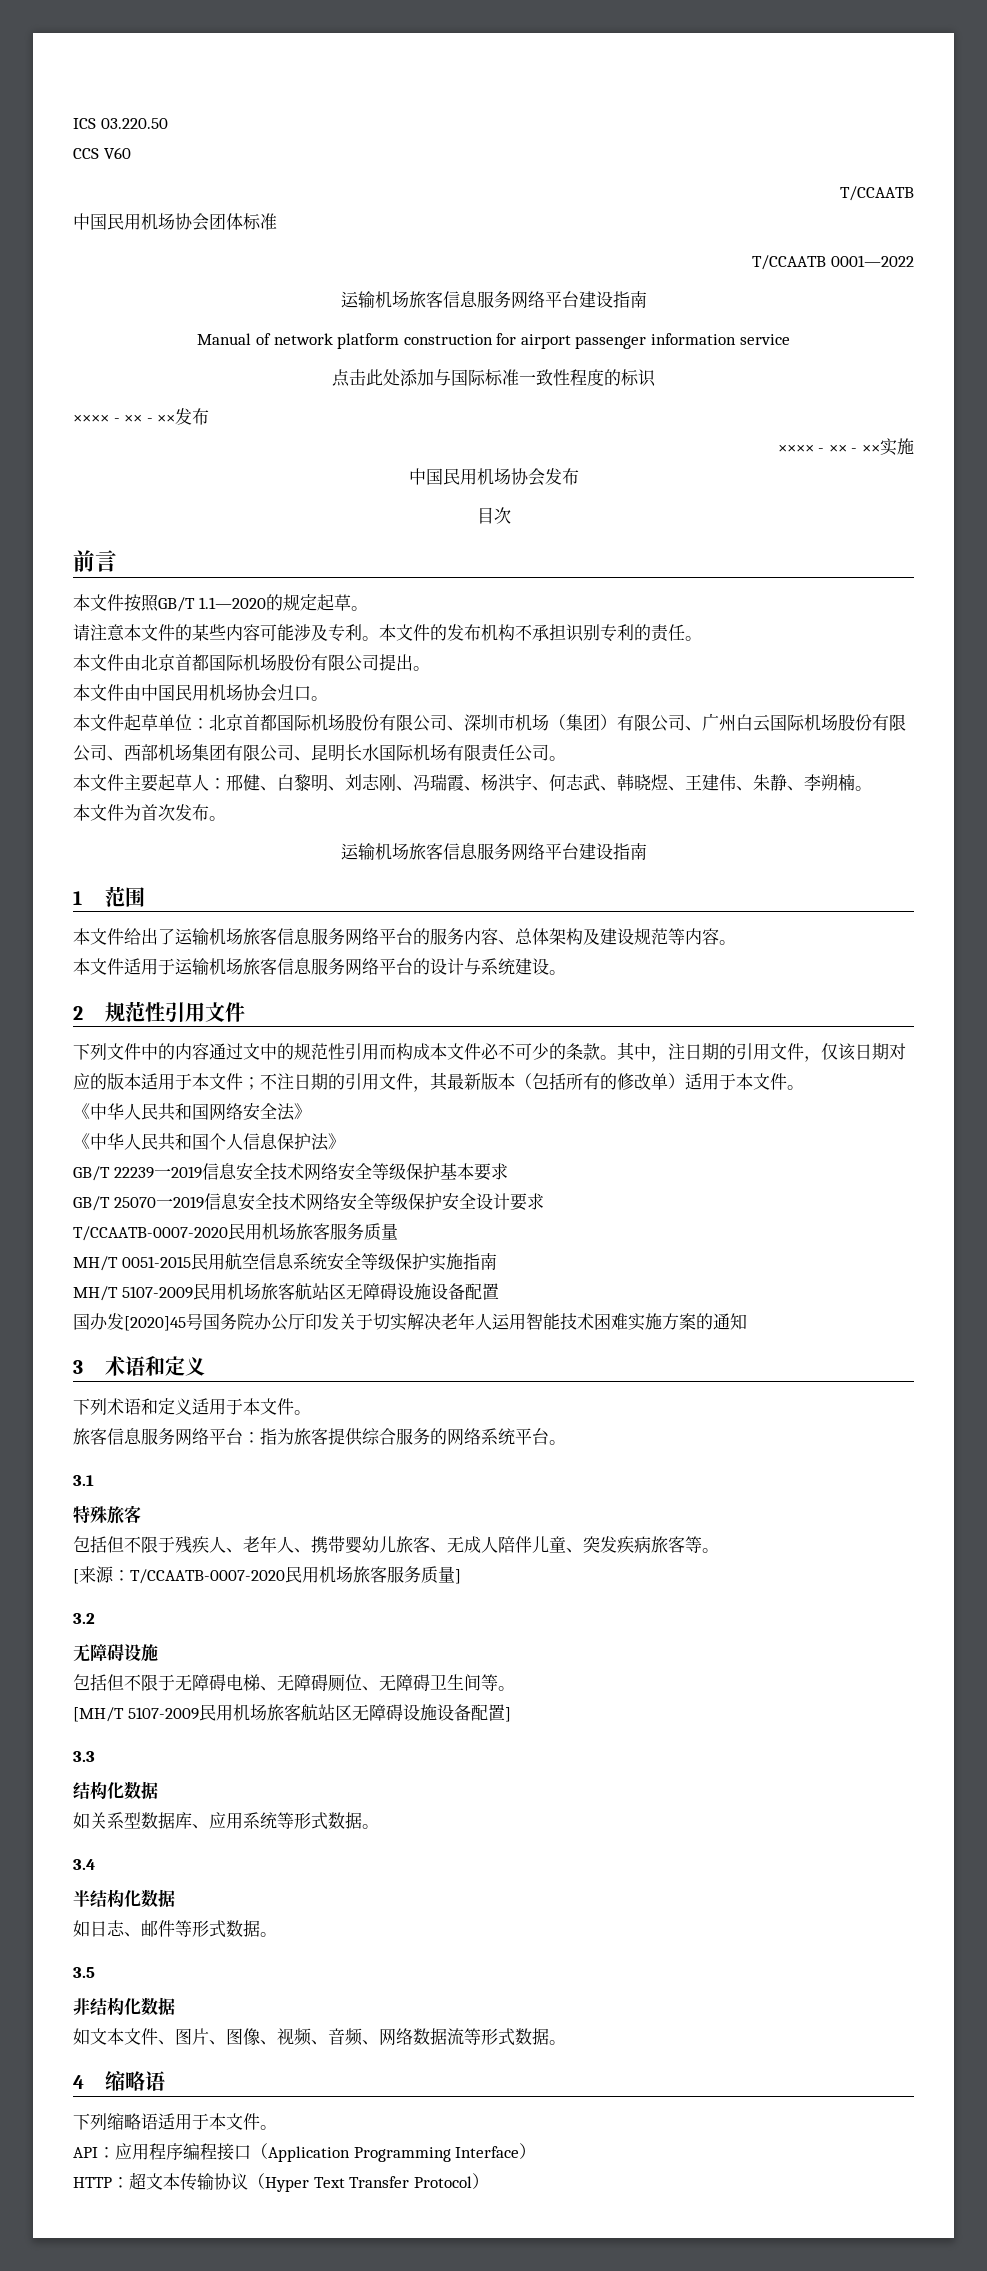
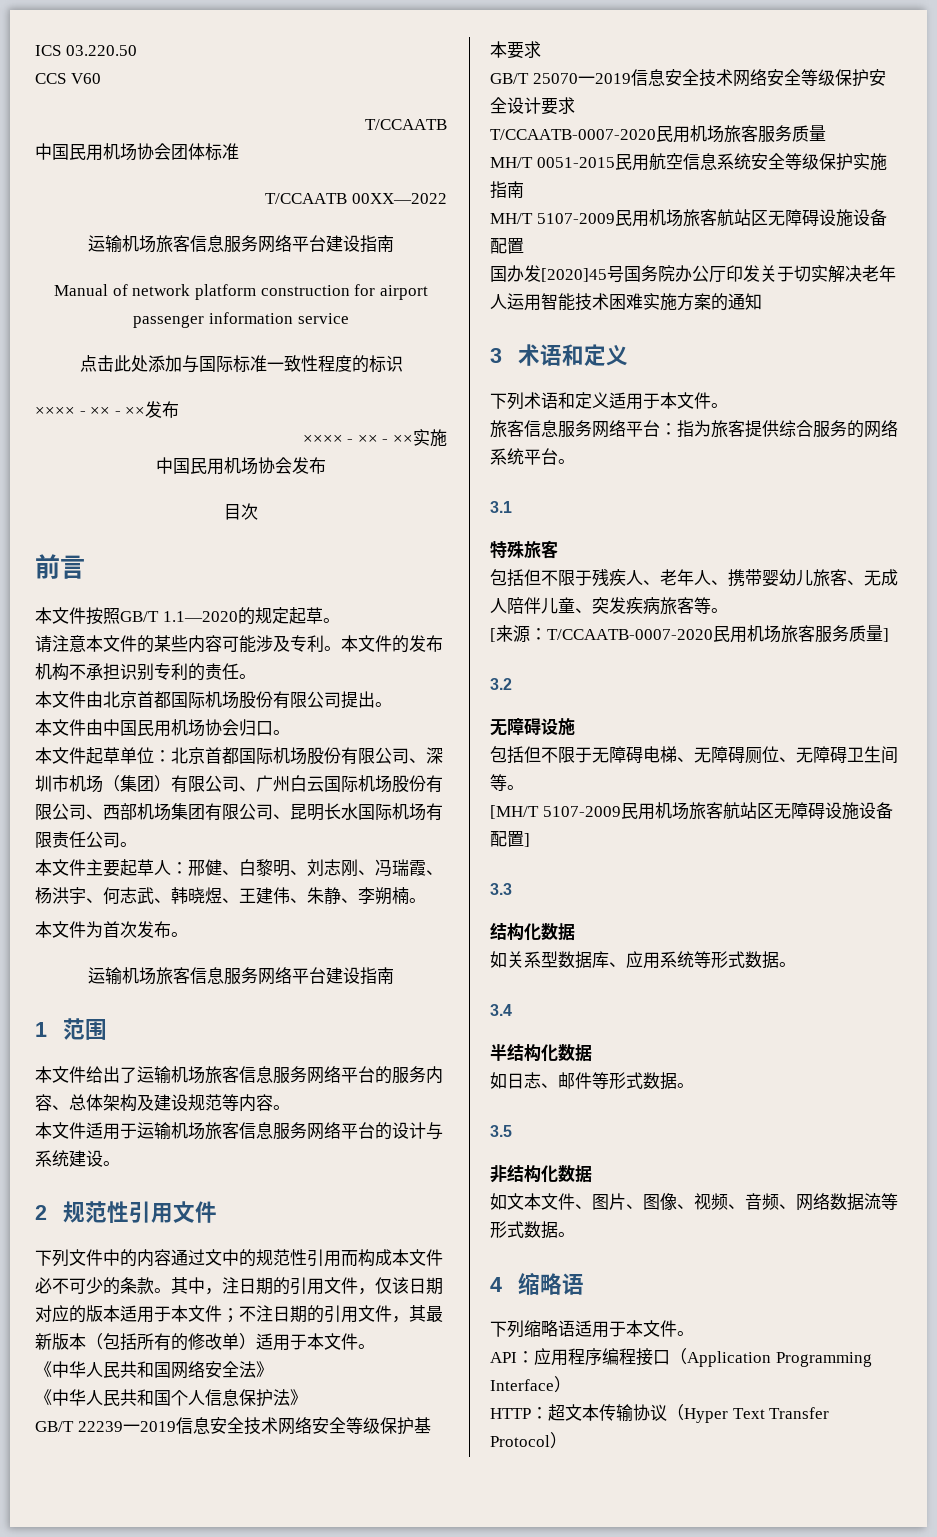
- T/CCAATB 0001—2022
+ T/CCAATB 00XX—2022

